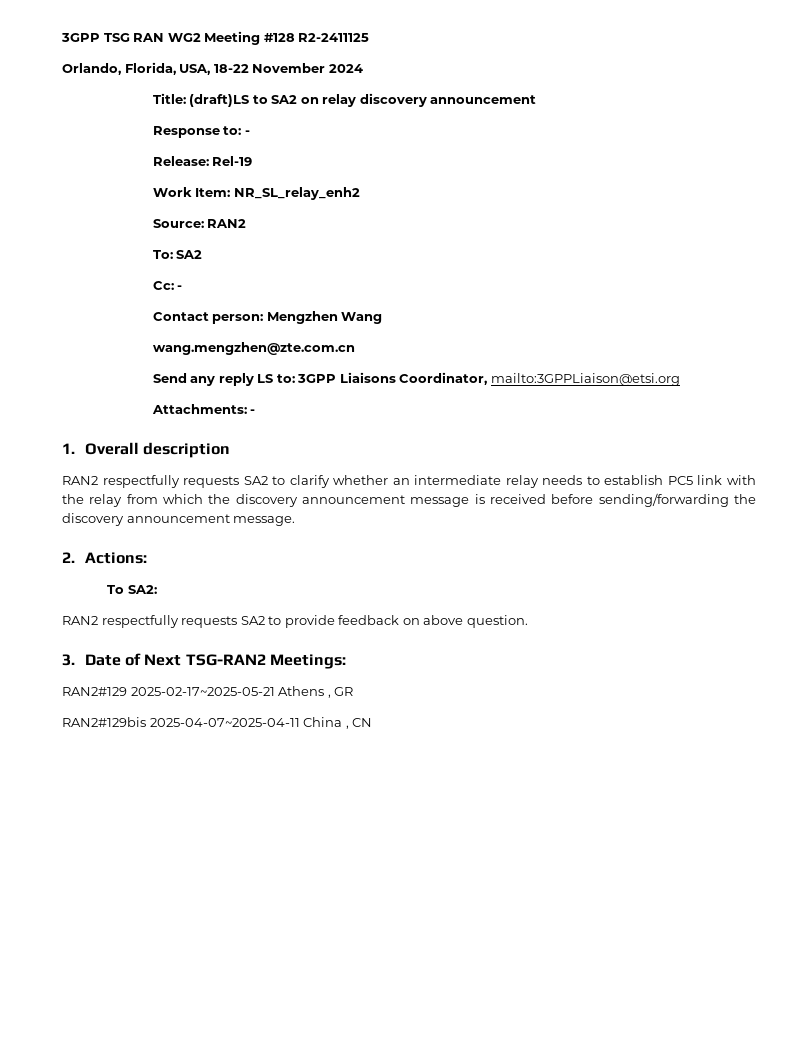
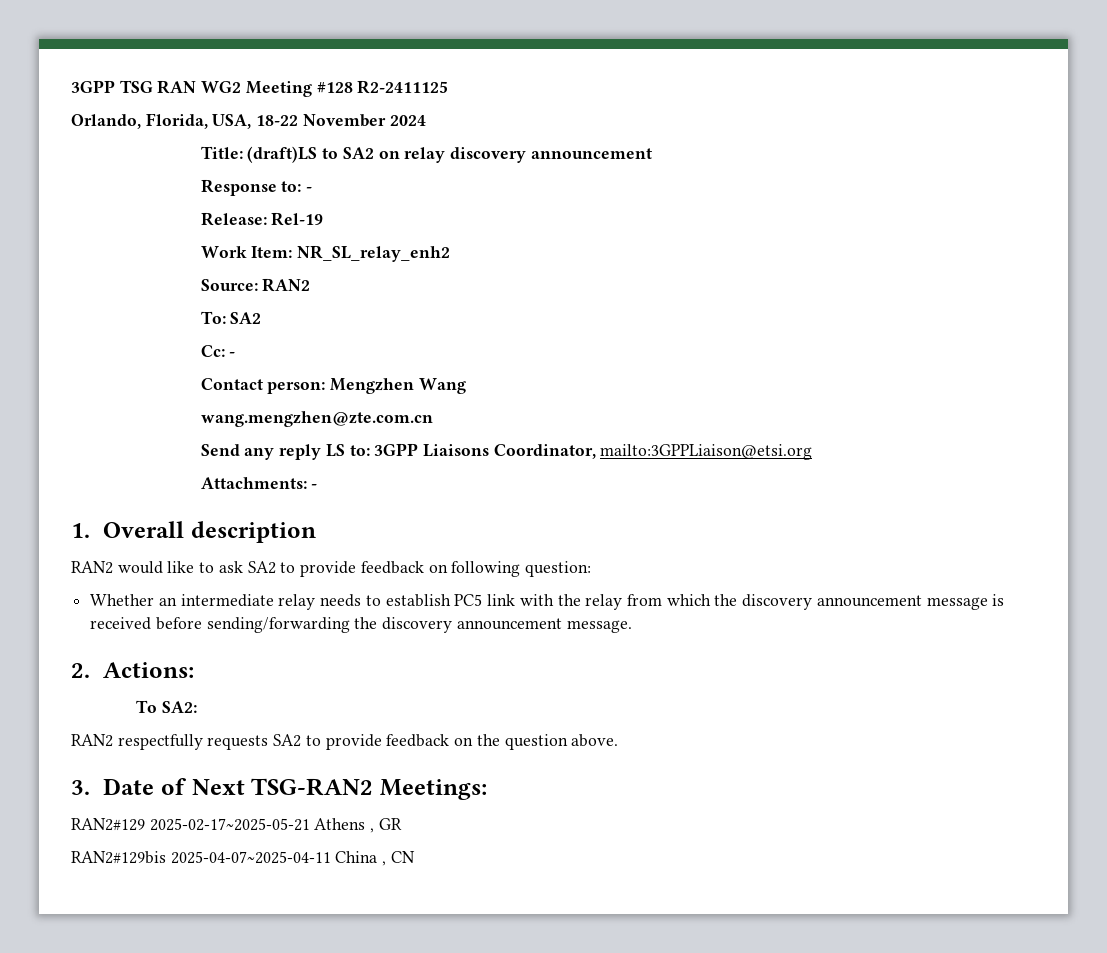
- RAN2 respectfully requests SA2 to clarify whether an intermediate relay needs to establish PC5 link with the relay from which the discovery announcement message is received before sending/forwarding the discovery announcement message.
+ RAN2 would like to ask SA2 to provide feedback on following question:
+ Whether an intermediate relay needs to establish PC5 link with the relay from which the discovery announcement message is received before sending/forwarding the discovery announcement message.
- RAN2 respectfully requests SA2 to provide feedback on above question.
+ RAN2 respectfully requests SA2 to provide feedback on the question above.

